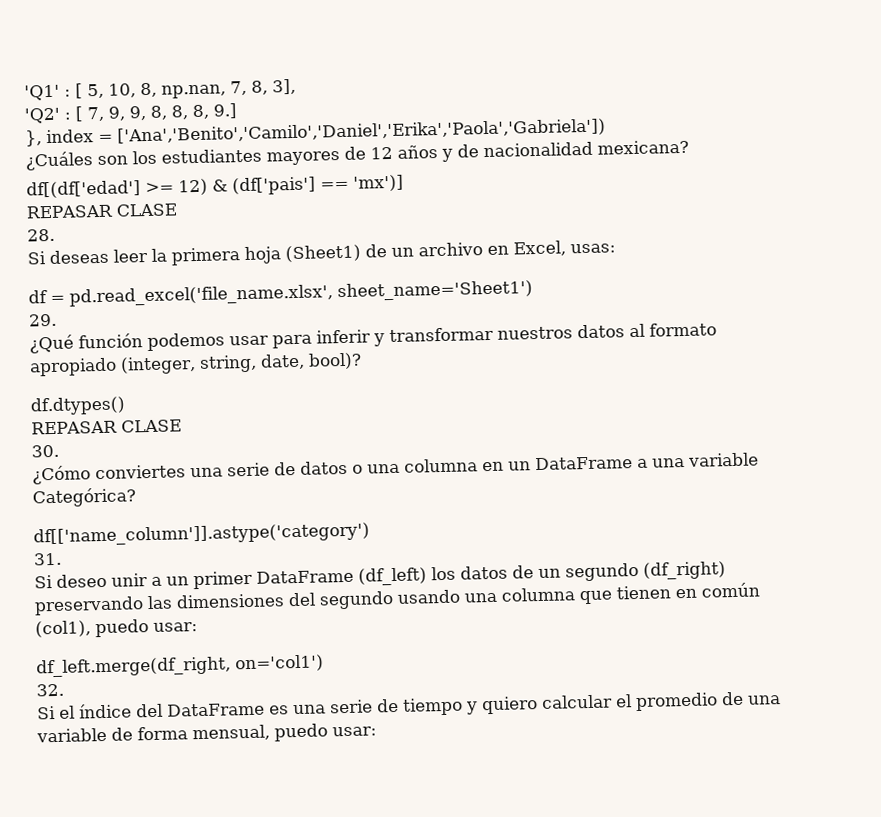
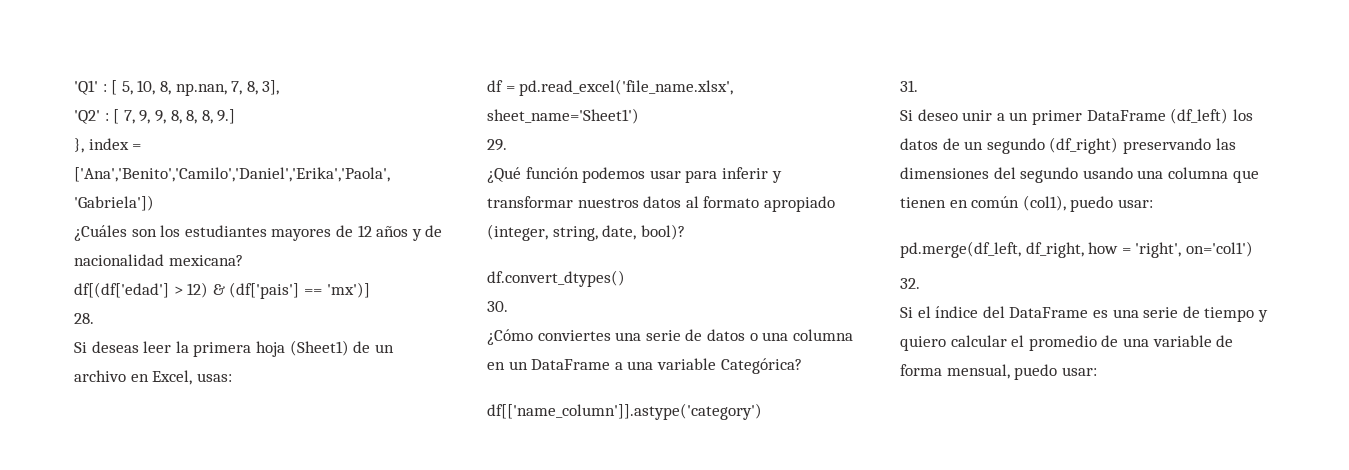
- df[(df['edad'] >= 12) & (df['pais'] == 'mx')]
- REPASAR CLASE
+ df[(df['edad'] > 12) & (df['pais'] == 'mx')]
- df.dtypes()
- REPASAR CLASE
+ df.convert_dtypes()
- df_left.merge(df_right, on='col1')
+ pd.merge(df_left, df_right, how = 'right', on='col1')

